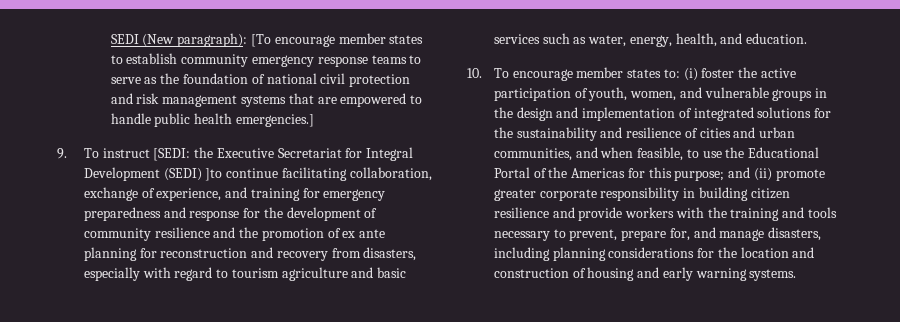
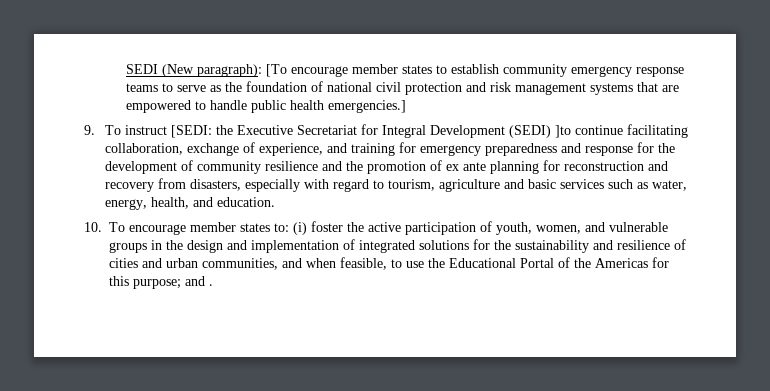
- 9. To instruct [SEDI: the Executive Secretariat for Integral Development (SEDI) ]to continue facilitating collaboration, exchange of experience, and training for emergency preparedness and response for the development of community resilience and the promotion of ex ante planning for reconstruction and recovery from disasters, especially with regard to tourism agriculture and basic services such as water, energy, health, and education.
+ 9. To instruct [SEDI: the Executive Secretariat for Integral Development (SEDI) ]to continue facilitating collaboration, exchange of experience, and training for emergency preparedness and response for the development of community resilience and the promotion of ex ante planning for reconstruction and recovery from disasters, especially with regard to tourism, agriculture and basic services such as water, energy, health, and education.
- 10. To encourage member states to: (i) foster the active participation of youth, women, and vulnerable groups in the design and implementation of integrated solutions for the sustainability and resilience of cities and urban communities, and when feasible, to use the Educational Portal of the Americas for this purpose; and (ii) promote greater corporate responsibility in building citizen resilience and provide workers with the training and tools necessary to prevent, prepare for, and manage disasters, including planning considerations for the location and construction of housing and early warning systems.
+ 10. To encourage member states to: (i) foster the active participation of youth, women, and vulnerable groups in the design and implementation of integrated solutions for the sustainability and resilience of cities and urban communities, and when feasible, to use the Educational Portal of the Americas for this purpose; and .

